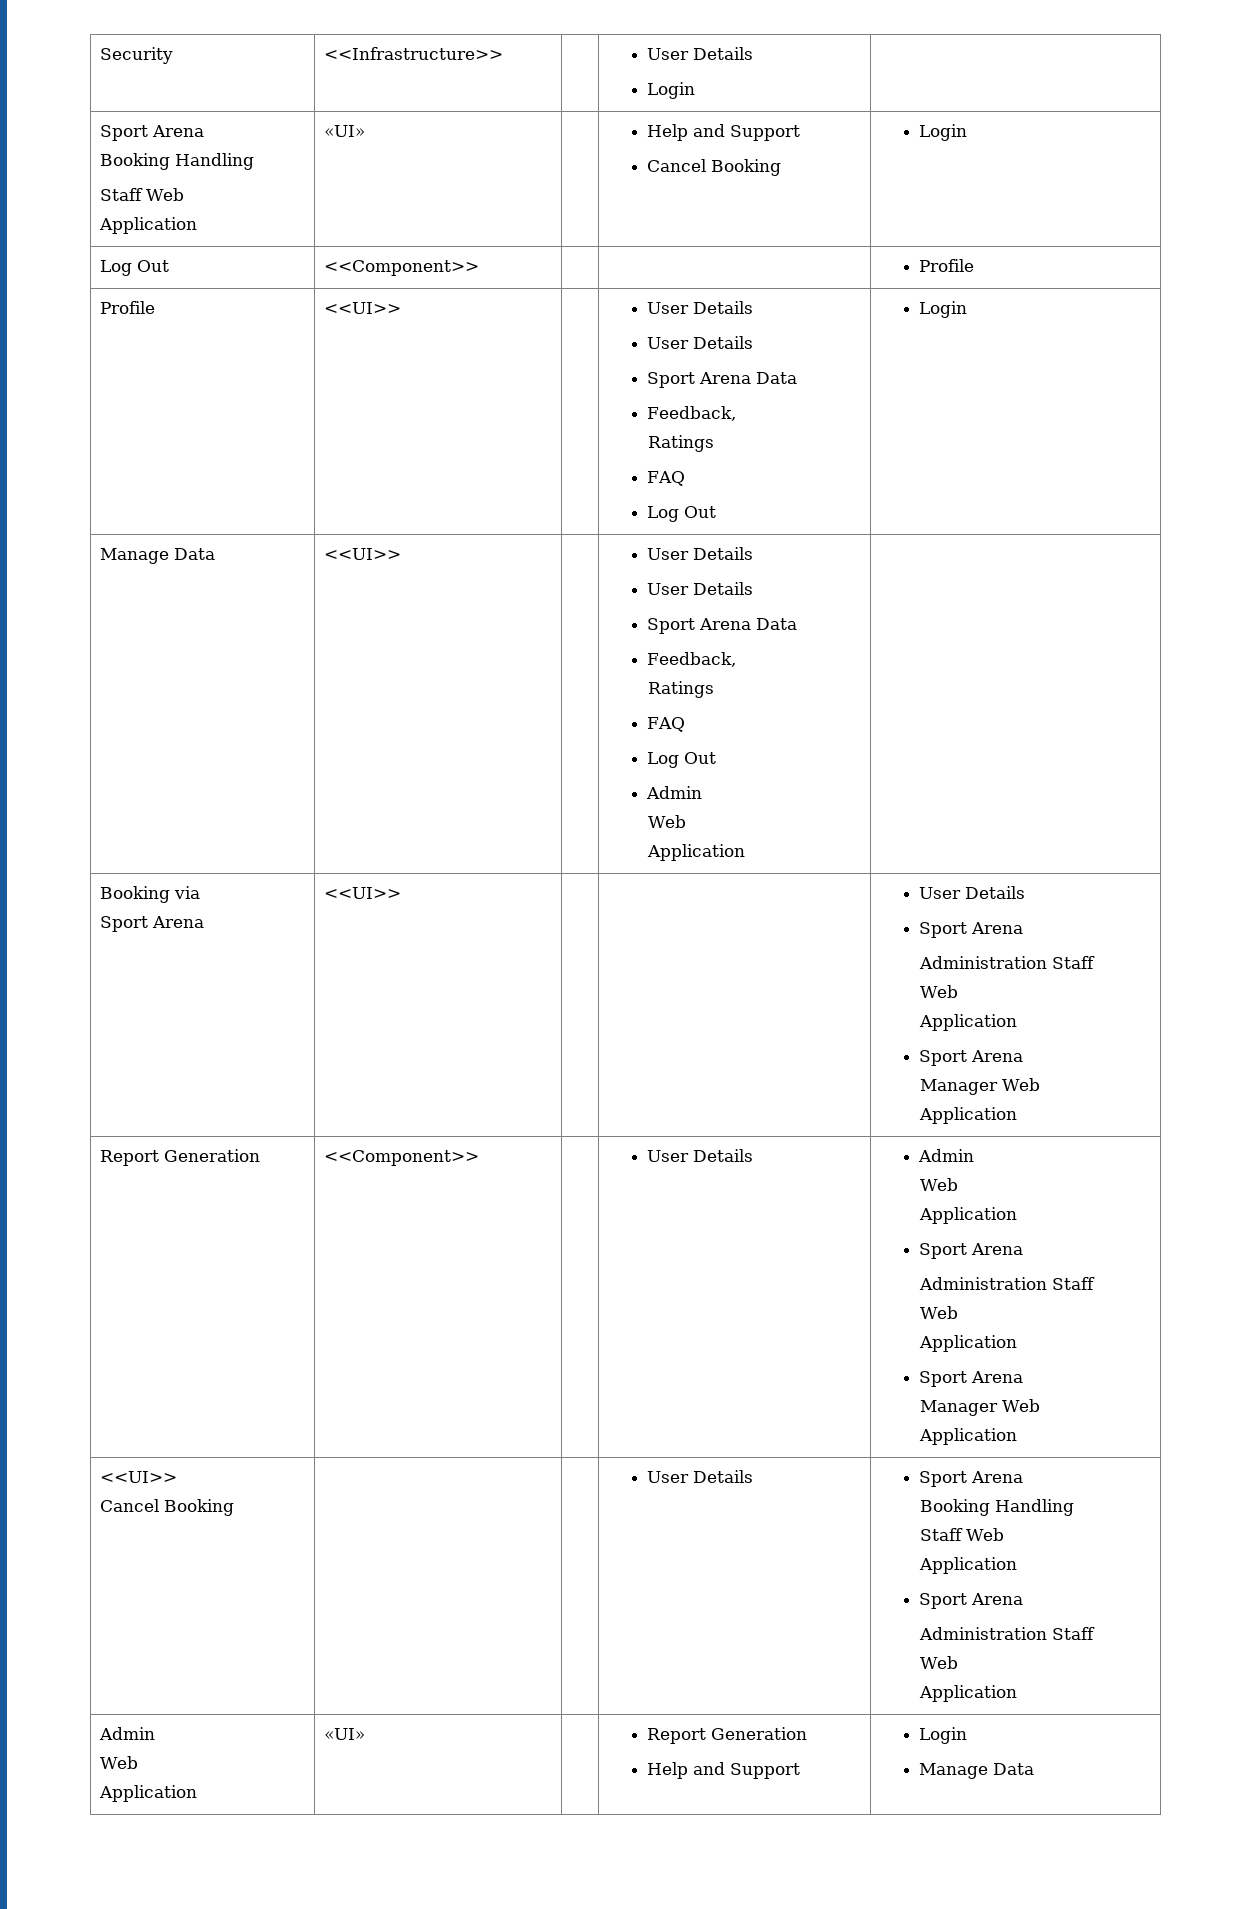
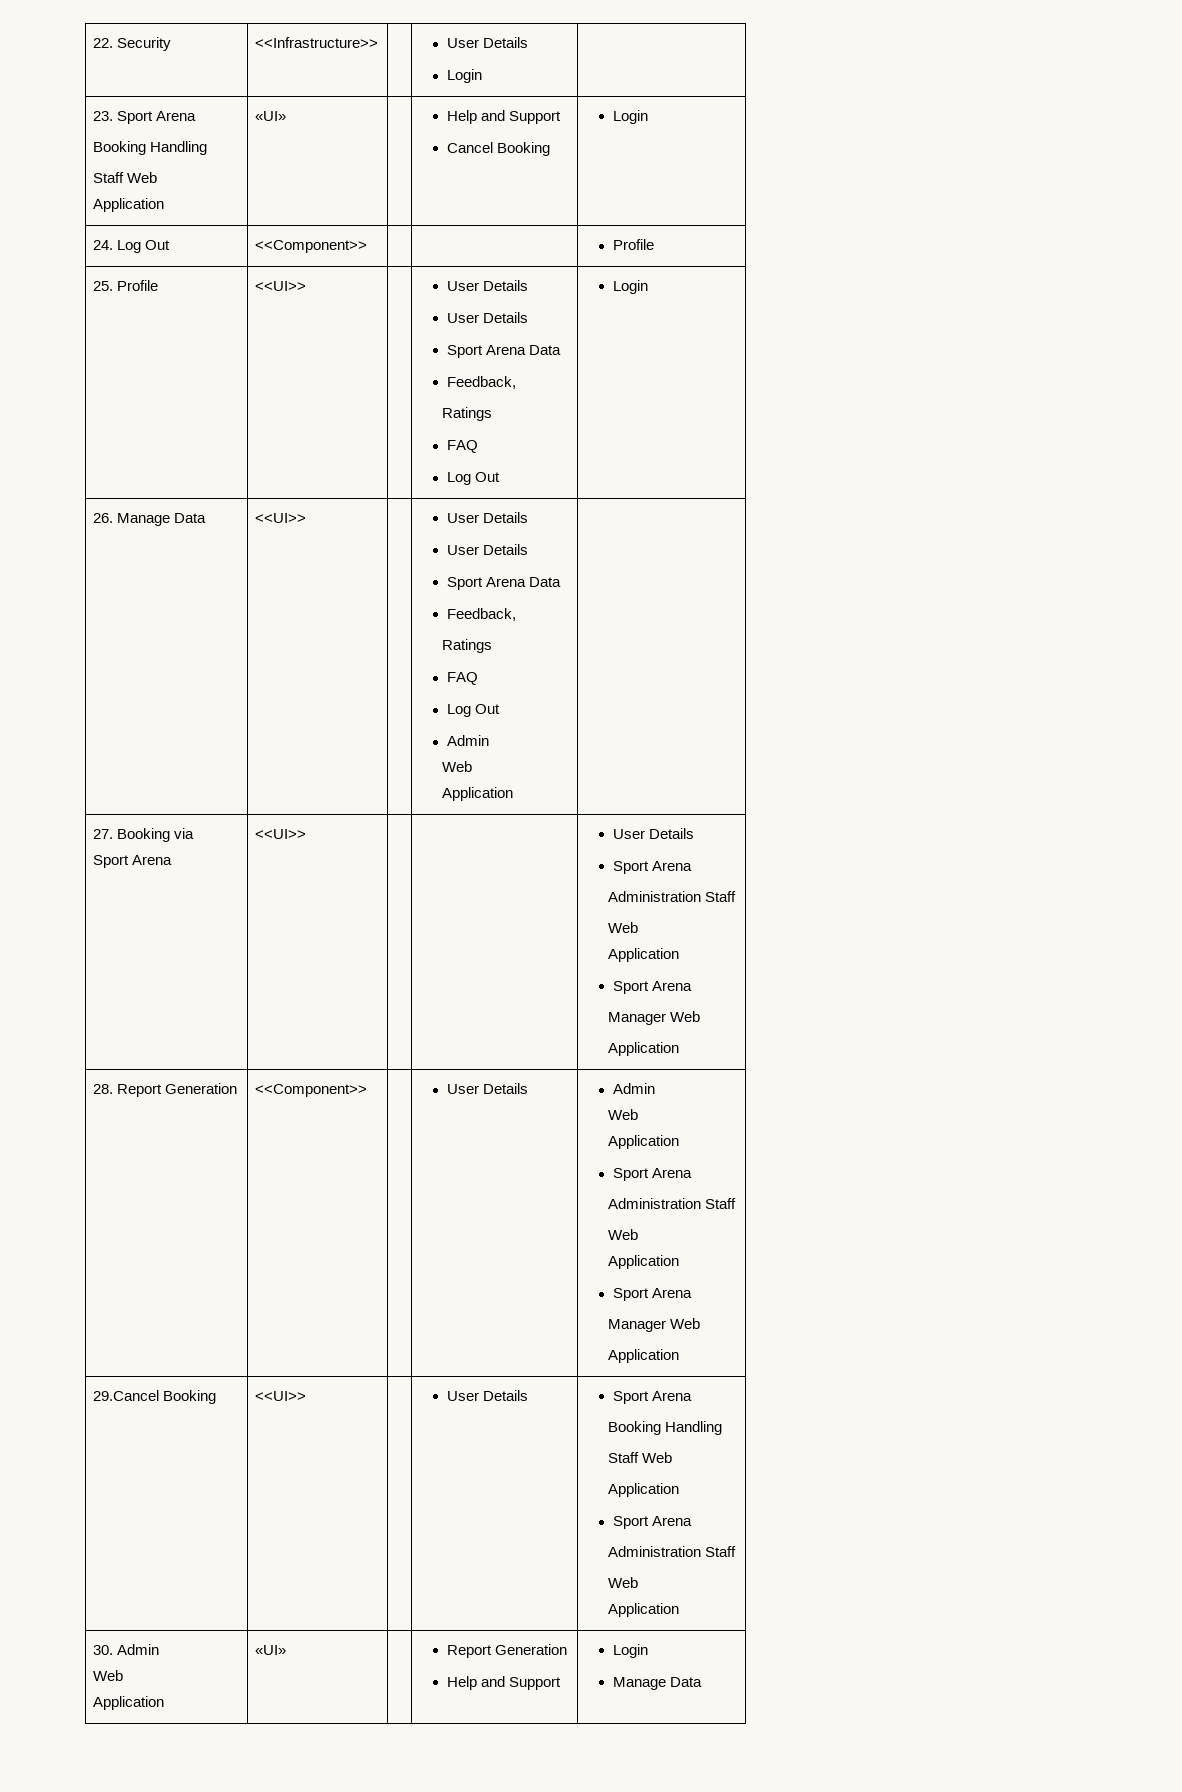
- Security | <<Infrastructure>> | | User Details
+ 22. Security | <<Infrastructure>> | | User Details
  Login |
- Sport Arena
+ 23. Sport Arena
- Log Out | <<Component>> | | | Profile
+ 24. Log Out | <<Component>> | | | Profile
- Profile | <<UI>> | | User Details
+ 25. Profile | <<UI>> | | User Details
- Manage Data | <<UI>> | | User Details
+ 26. Manage Data | <<UI>> | | User Details
- Booking via
+ 27. Booking via
- Report Generation | <<Component>> | | User Details | Admin
+ 28. Report Generation | <<Component>> | | User Details | Admin
  Web
  Application
  Sport Arena
  Administration Staff
  Web
  Application
  Sport Arena
  Manager Web
  Application
- <<UI>>
- Cancel Booking | | | User Details | Sport Arena
+ 29.Cancel Booking | <<UI>> | | User Details | Sport Arena
  Booking Handling
  Staff Web
  Application
  Sport Arena
  Administration Staff
  Web
  Application
- Admin
+ 30. Admin

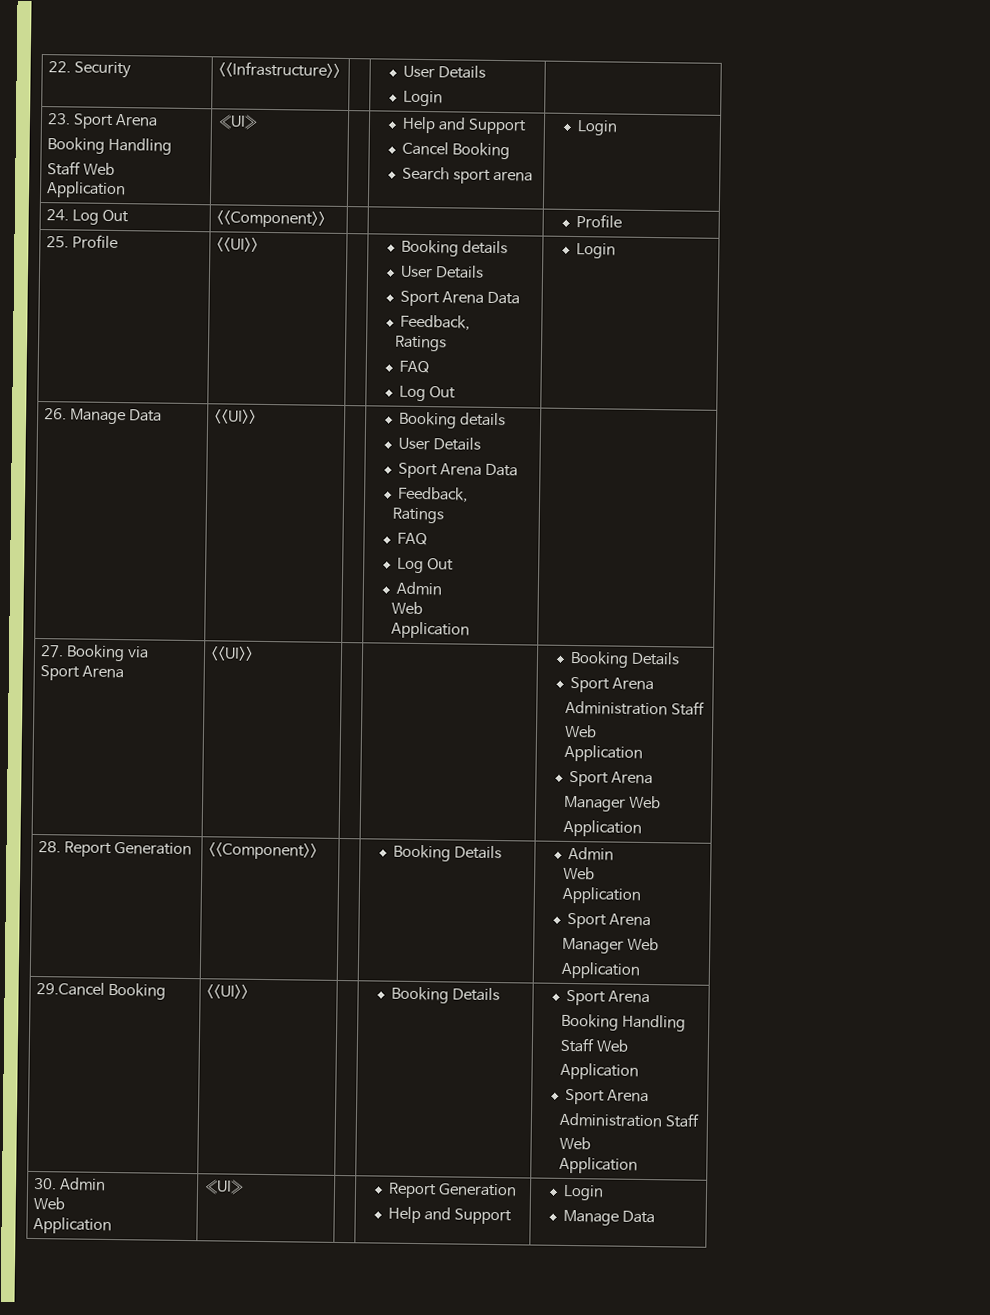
  23. Sport Arena
  Booking Handling
  Staff Web
  Application | «UI» | | Help and Support
- Cancel Booking | Login
+ Cancel Booking
+ Search sport arena | Login
- 25. Profile | <<UI>> | | User Details
+ 25. Profile | <<UI>> | | Booking details
- 26. Manage Data | <<UI>> | | User Details
+ 26. Manage Data | <<UI>> | | Booking details
  27. Booking via
- Sport Arena | <<UI>> | | | User Details
+ Sport Arena | <<UI>> | | | Booking Details
- 28. Report Generation | <<Component>> | | User Details | Admin
- Web
- Application
- Sport Arena
- Administration Staff
+ 28. Report Generation | <<Component>> | | Booking Details | Admin
- 29.Cancel Booking | <<UI>> | | User Details | Sport Arena
+ 29.Cancel Booking | <<UI>> | | Booking Details | Sport Arena

